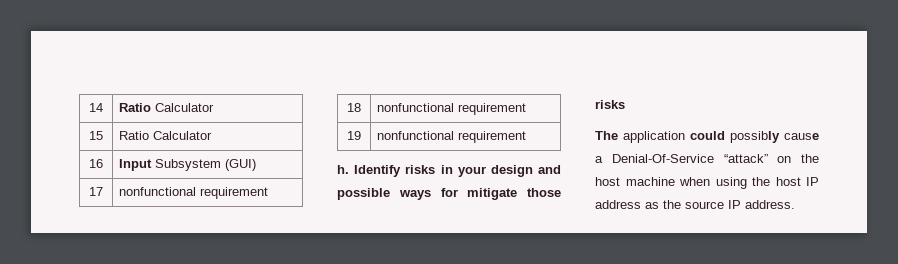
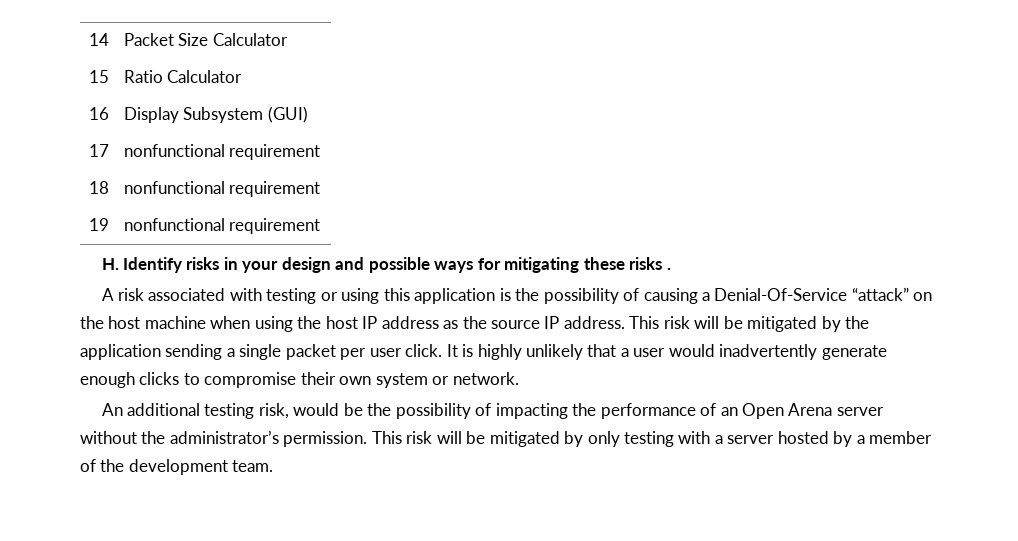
- 14 | Ratio Calculator
+ 14 | Packet Size Calculator
- 16 | Input Subsystem (GUI)
+ 16 | Display Subsystem (GUI)
- h. Identify risks in your design and possible ways for mitigate those risks
- The application could possibly cause a Denial-Of-Service “attack” on the host machine when using the host IP address as the source IP address.
+ H. Identify risks in your design and possible ways for mitigating these risks .
+ A risk associated with testing or using this application is the possibility of causing a Denial-Of-Service “attack” on the host machine when using the host IP address as the source IP address.
+ This risk will be mitigated by the application sending a single packet per user click. It is highly unlikely that a user would inadvertently generate enough clicks to compromise their own system or network.
+ An additional testing risk, would be the possibility of impacting the performance of an Open Arena server without the administrator’s permission. This risk will be mitigated by only testing with a server hosted by a member of the development team.

